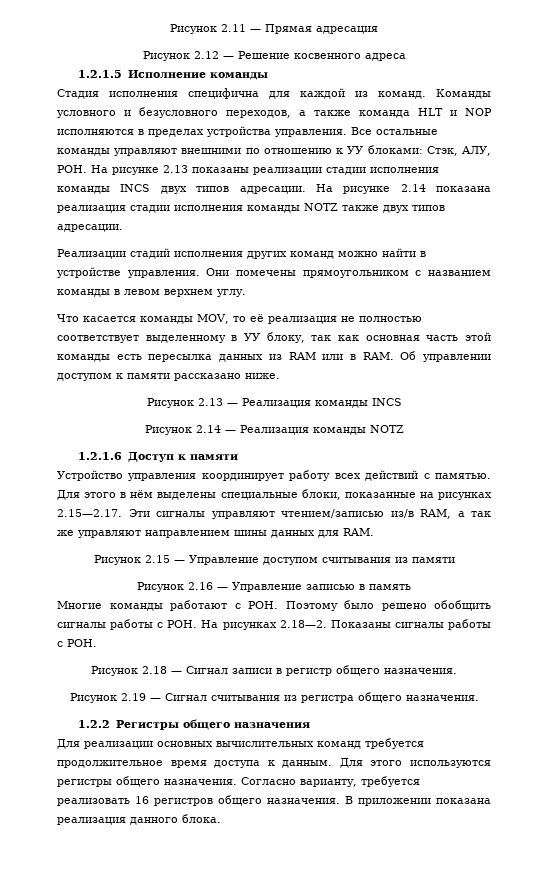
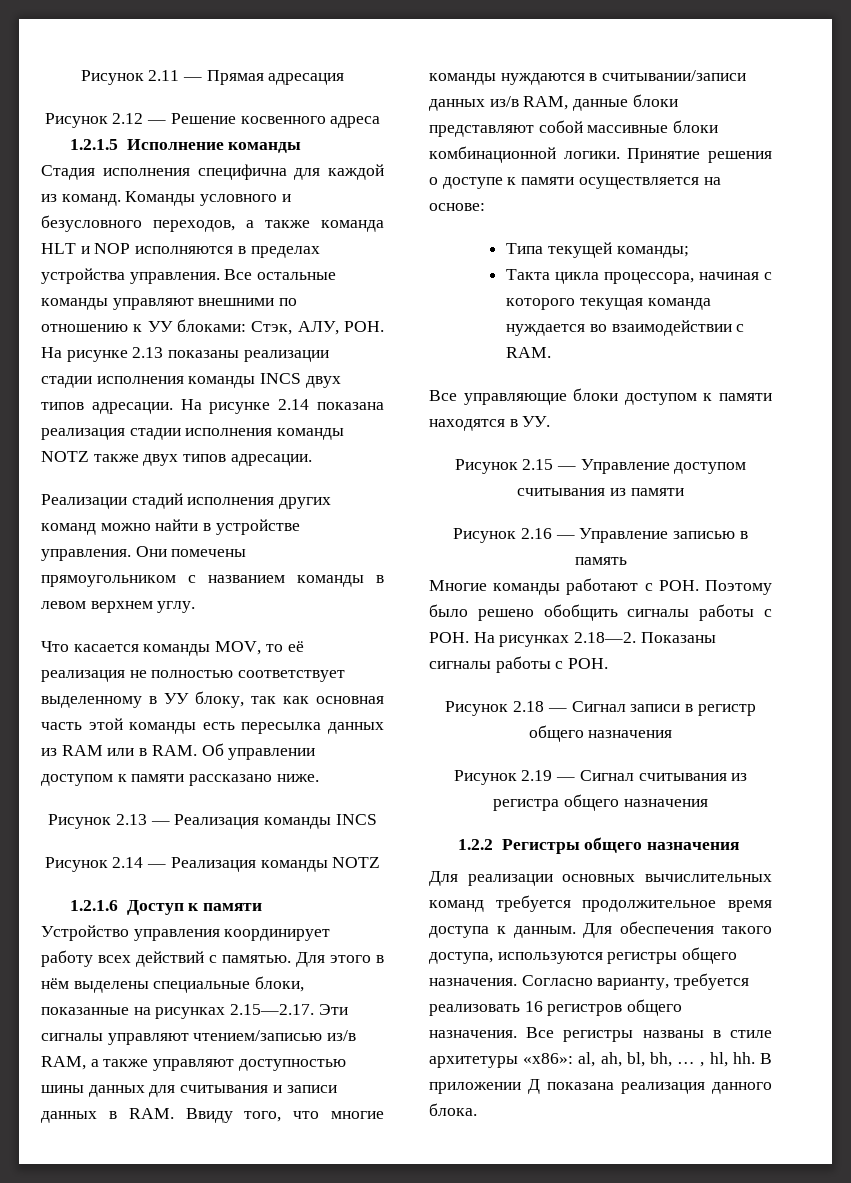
- Для этого в нём выделены специальные блоки, показанные на рисунках 2.15—2.17. Эти сигналы управляют чтением/записью из/в RAM, а так же управляют направлением шины данных для RAM.
+ Для этого в нём выделены специальные блоки, показанные на рисунках 2.15—2.17. Эти сигналы управляют чтением/записью из/в RAM, а также управляют доступностью шины данных для считывания и записи данных в RAM. Ввиду того, что многие команды нуждаются в считывании/записи данных из/в RAM, данные блоки представляют собой массивные блоки комбинационной логики. Принятие решения о доступе к памяти осуществляется на основе:
+ Типа текущей команды;
+ Такта цикла процессора, начиная с которого текущая команда нуждается во взаимодействии с RAM.
+ Все управляющие блоки доступом к памяти находятся в УУ.
- Рисунок 2.18 — Сигнал записи в регистр общего назначения.
+ Рисунок 2.18 — Сигнал записи в регистр общего назначения
- Рисунок 2.19 — Сигнал считывания из регистра общего назначения.
+ Рисунок 2.19 — Сигнал считывания из регистра общего назначения
- Для этого используются регистры общего назначения.
+ Для обеспечения такого доступа, используются регистры общего назначения.
+ Все регистры названы в стиле архитетуры «x86»: al, ah, bl, bh, … , hl, hh.
- В приложении показана реализация данного блока.
+ В приложении Д показана реализация данного блока.

